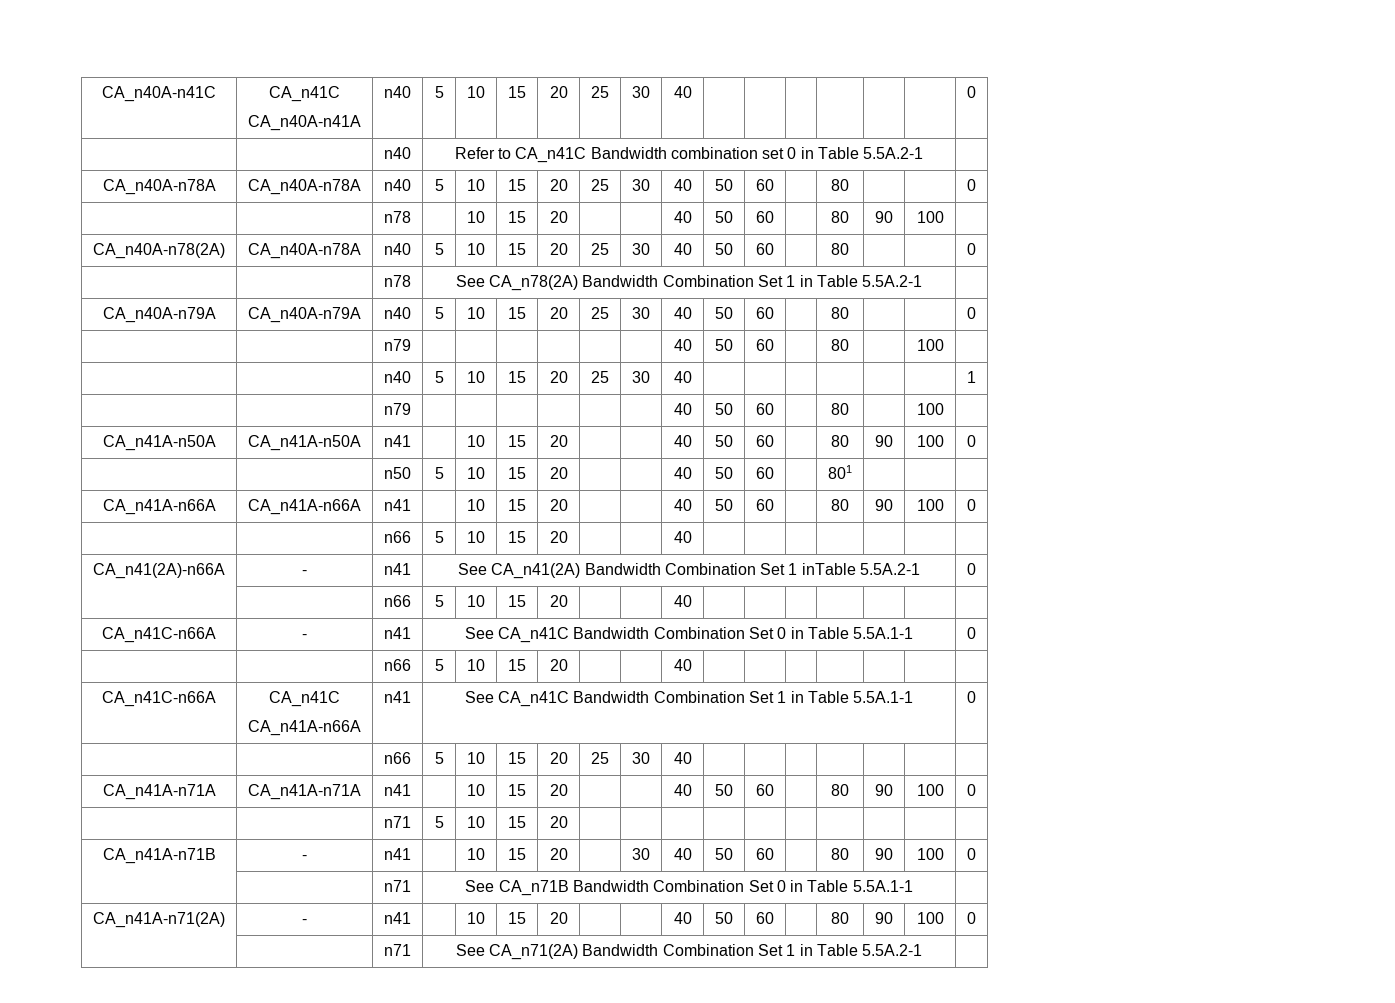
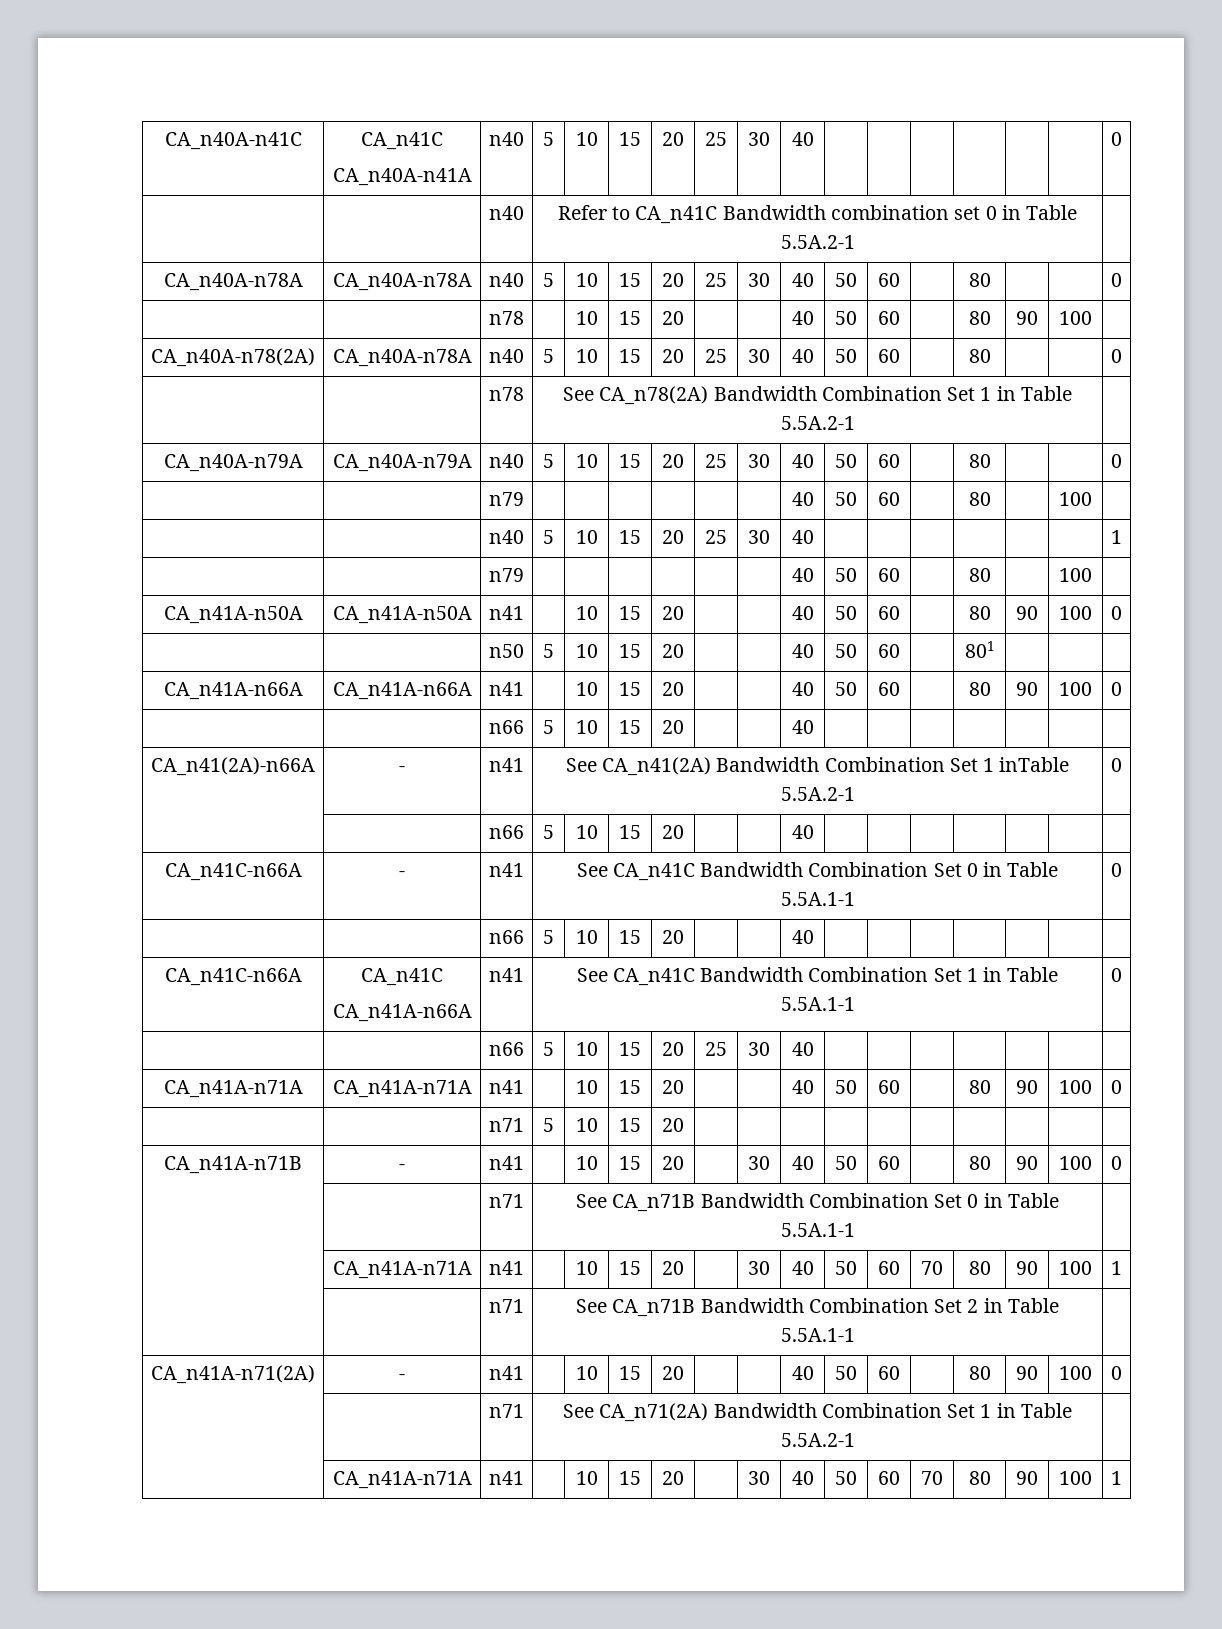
  | | n71 | See CA_n71B Bandwidth Combination Set 0 in Table 5.5A.1-1 |
+ | CA_n41A-n71A | n41 | | 10 | 15 | 20 | | 30 | 40 | 50 | 60 | 70 | 80 | 90 | 100 | 1
+ | | n71 | See CA_n71B Bandwidth Combination Set 2 in Table 5.5A.1-1 |
  | | n71 | See CA_n71(2A) Bandwidth Combination Set 1 in Table 5.5A.2-1 |
+ | CA_n41A-n71A | n41 | | 10 | 15 | 20 | | 30 | 40 | 50 | 60 | 70 | 80 | 90 | 100 | 1

